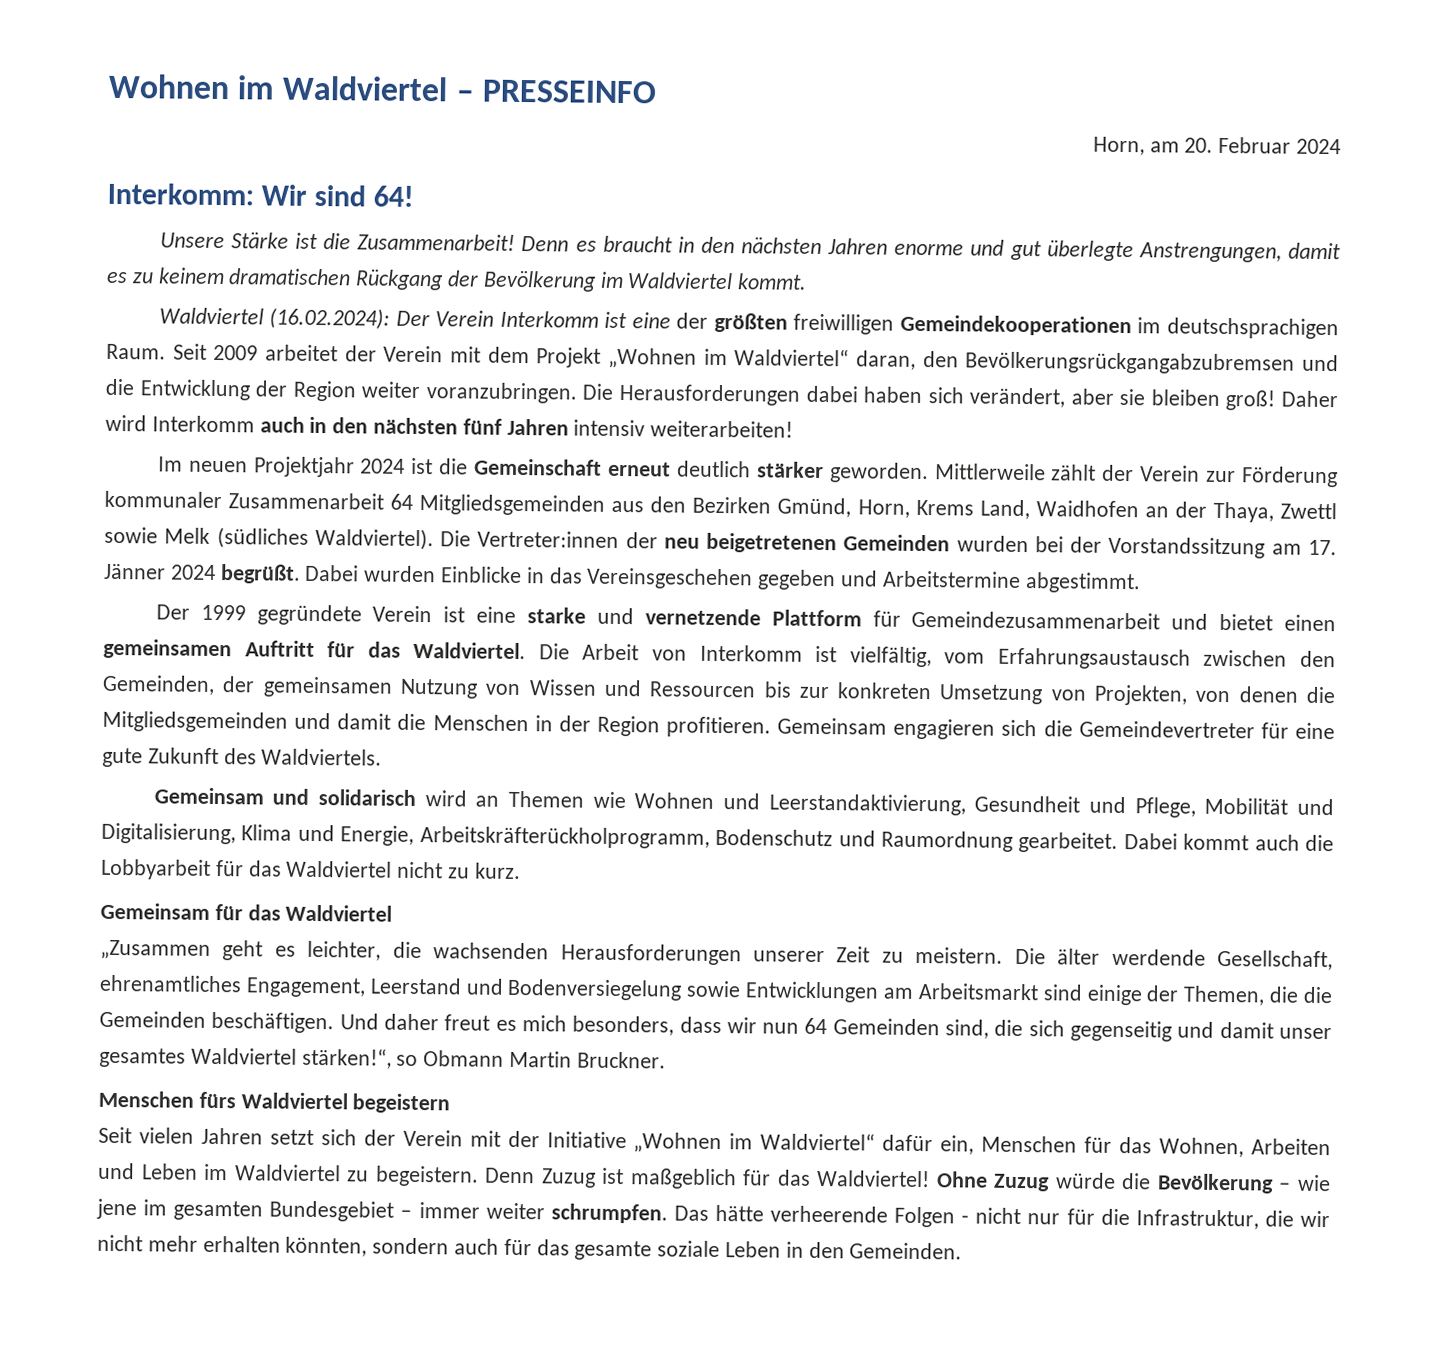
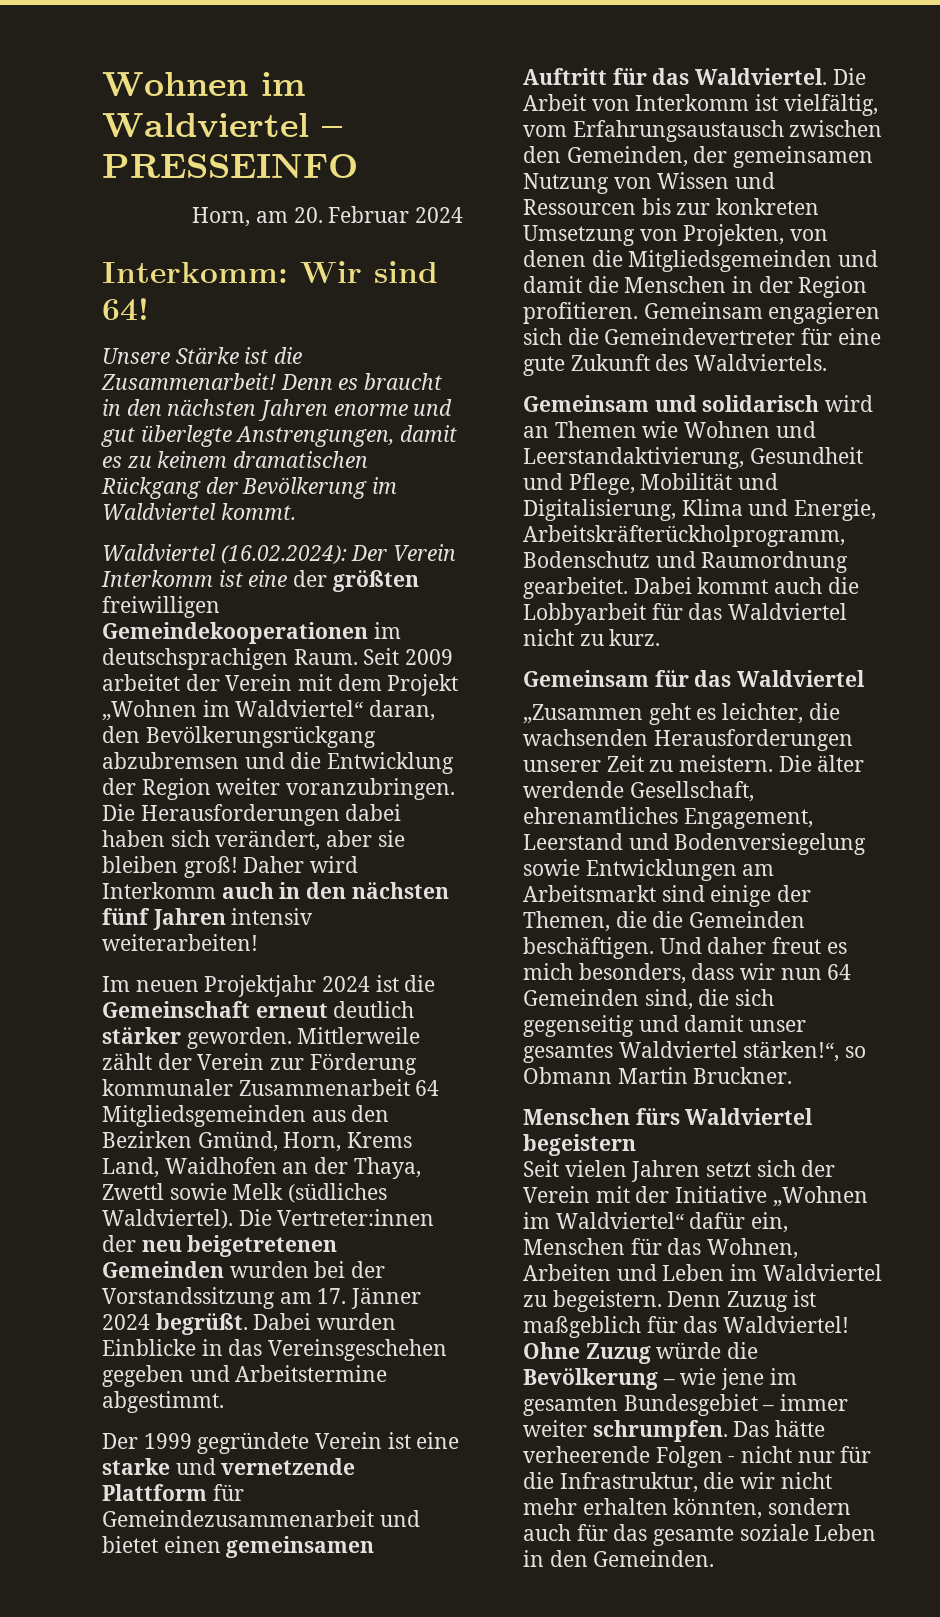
- Seit 2009 arbeitet der Verein mit dem Projekt „Wohnen im Waldviertel“ daran, den Bevölkerungsrückgangabzubremsen und die Entwicklung der Region weiter voranzubringen.
+ Seit 2009 arbeitet der Verein mit dem Projekt „Wohnen im Waldviertel“ daran, den Bevölkerungsrückgang abzubremsen und die Entwicklung der Region weiter voranzubringen.

